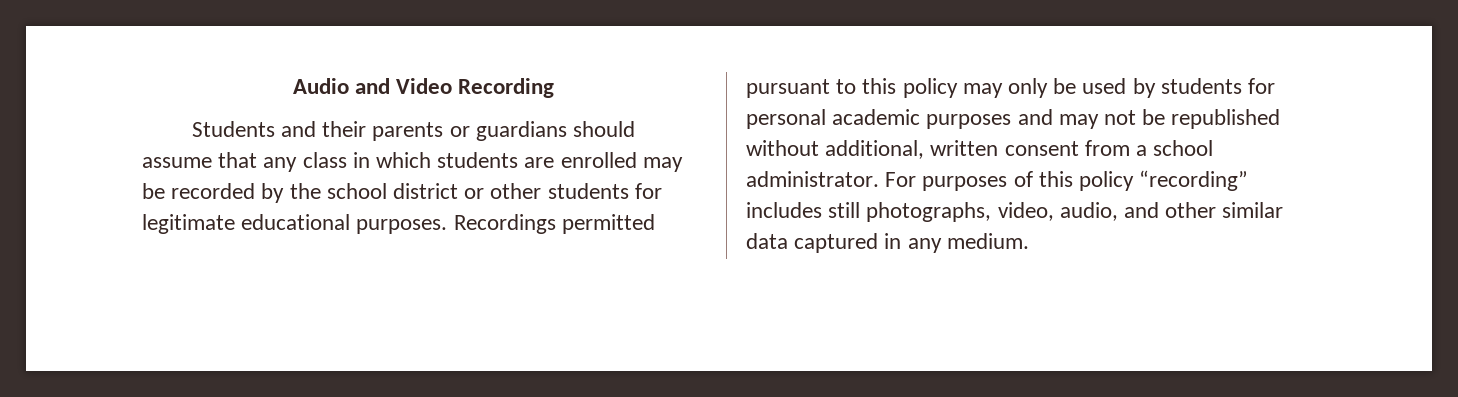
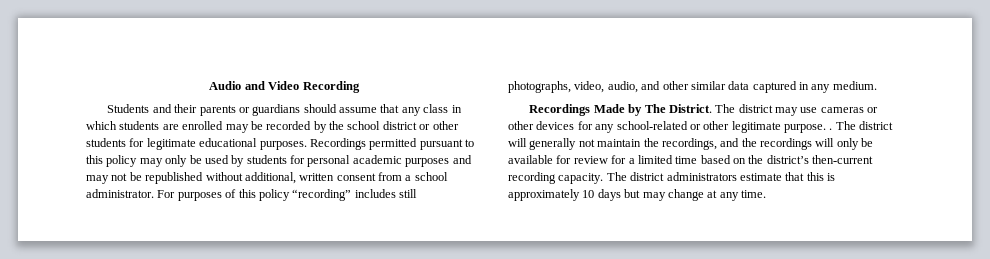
+ Recordings Made by The District. The district may use cameras or other devices for any school-related or other legitimate purpose. . The district will generally not maintain the recordings, and the recordings will only be available for review for a limited time based on the district’s then-current recording capacity. The district administrators estimate that this is approximately 10 days but may change at any time.

